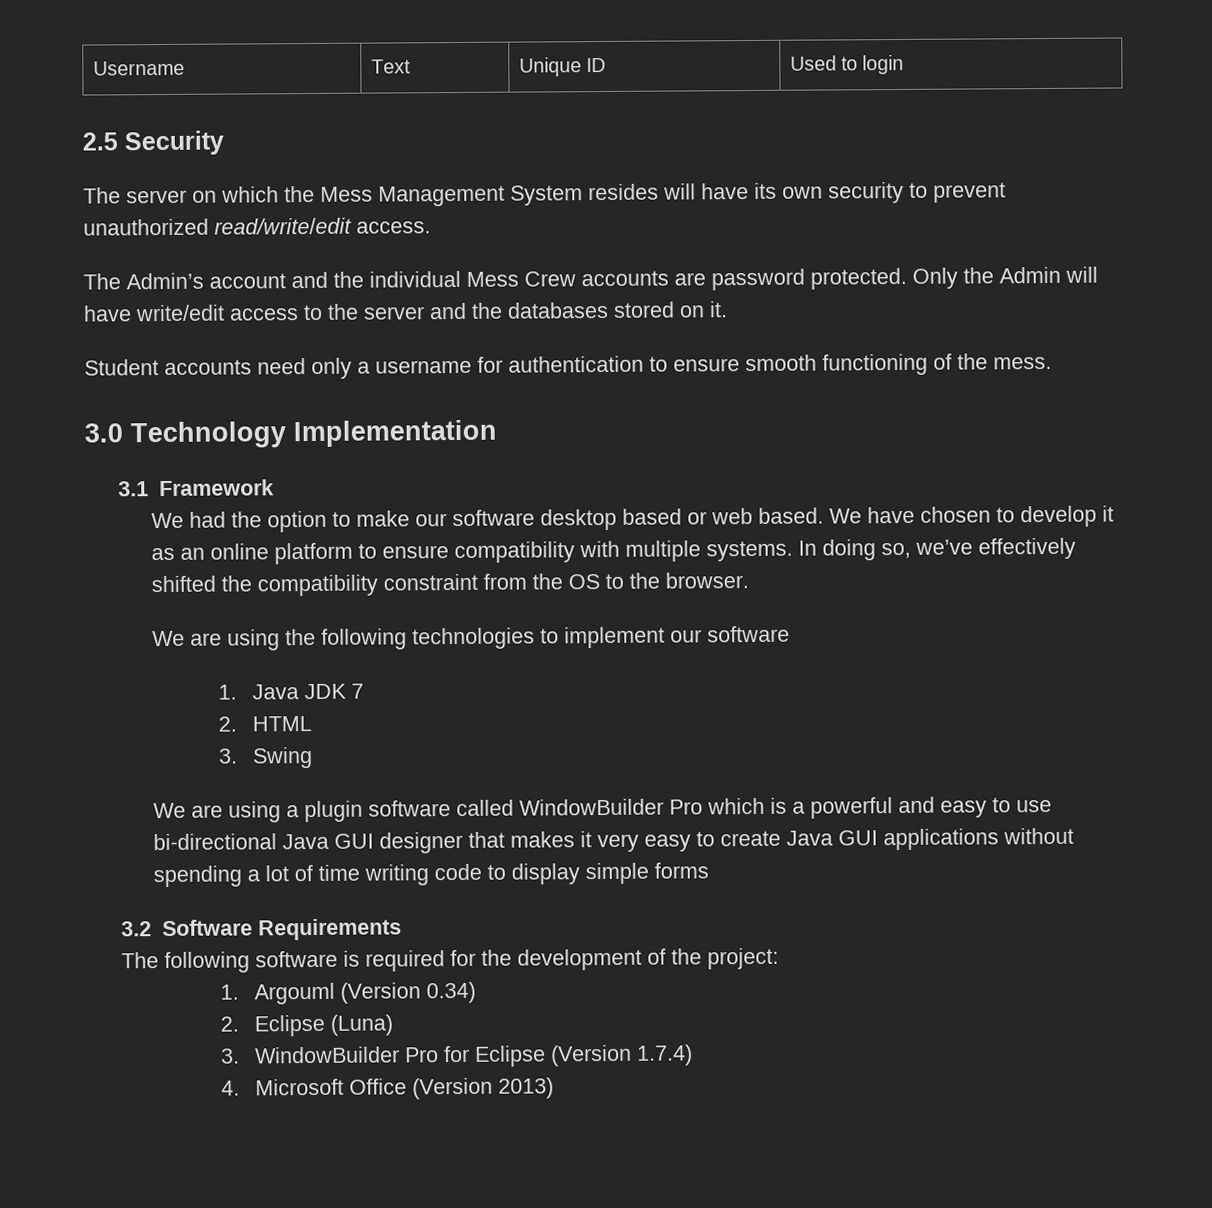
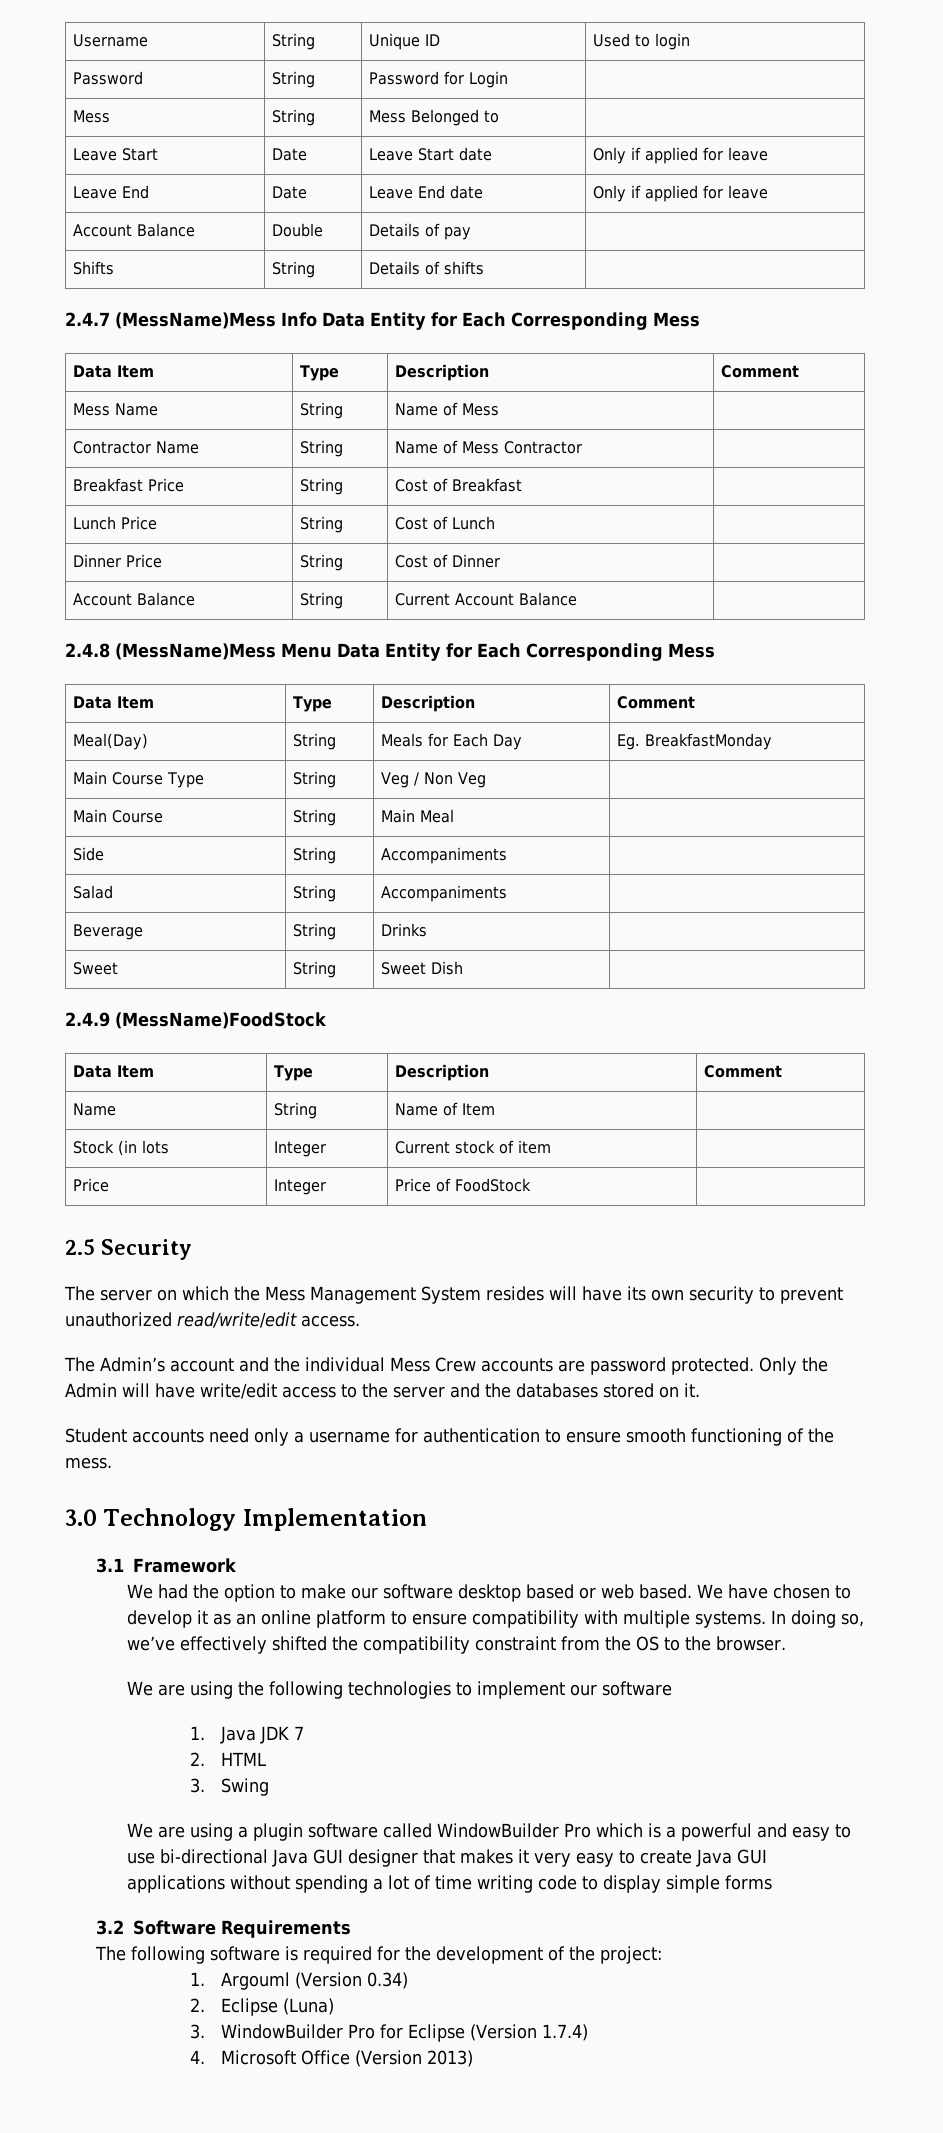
- Username | Text | Unique ID | Used to login
+ Username | String | Unique ID | Used to login
+ Password | String | Password for Login |
+ Mess | String | Mess Belonged to |
+ Leave Start | Date | Leave Start date | Only if applied for leave
+ Leave End | Date | Leave End date | Only if applied for leave
+ Account Balance | Double | Details of pay |
+ Shifts | String | Details of shifts |
+ 2.4.7 (MessName)Mess Info Data Entity for Each Corresponding Mess
+ Data Item | Type | Description | Comment
+ Mess Name | String | Name of Mess |
+ Contractor Name | String | Name of Mess Contractor |
+ Breakfast Price | String | Cost of Breakfast |
+ Lunch Price | String | Cost of Lunch |
+ Dinner Price | String | Cost of Dinner |
+ Account Balance | String | Current Account Balance |
+ 2.4.8 (MessName)Mess Menu Data Entity for Each Corresponding Mess
+ Data Item | Type | Description | Comment
+ Meal(Day) | String | Meals for Each Day | Eg. BreakfastMonday
+ Main Course Type | String | Veg / Non Veg |
+ Main Course | String | Main Meal |
+ Side | String | Accompaniments |
+ Salad | String | Accompaniments |
+ Beverage | String | Drinks |
+ Sweet | String | Sweet Dish |
+ 2.4.9 (MessName)FoodStock
+ Data Item | Type | Description | Comment
+ Name | String | Name of Item |
+ Stock (in lots | Integer | Current stock of item |
+ Price | Integer | Price of FoodStock |

